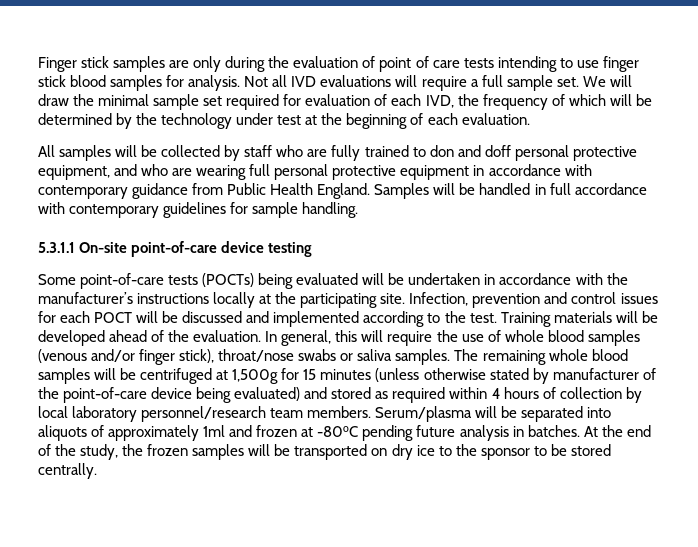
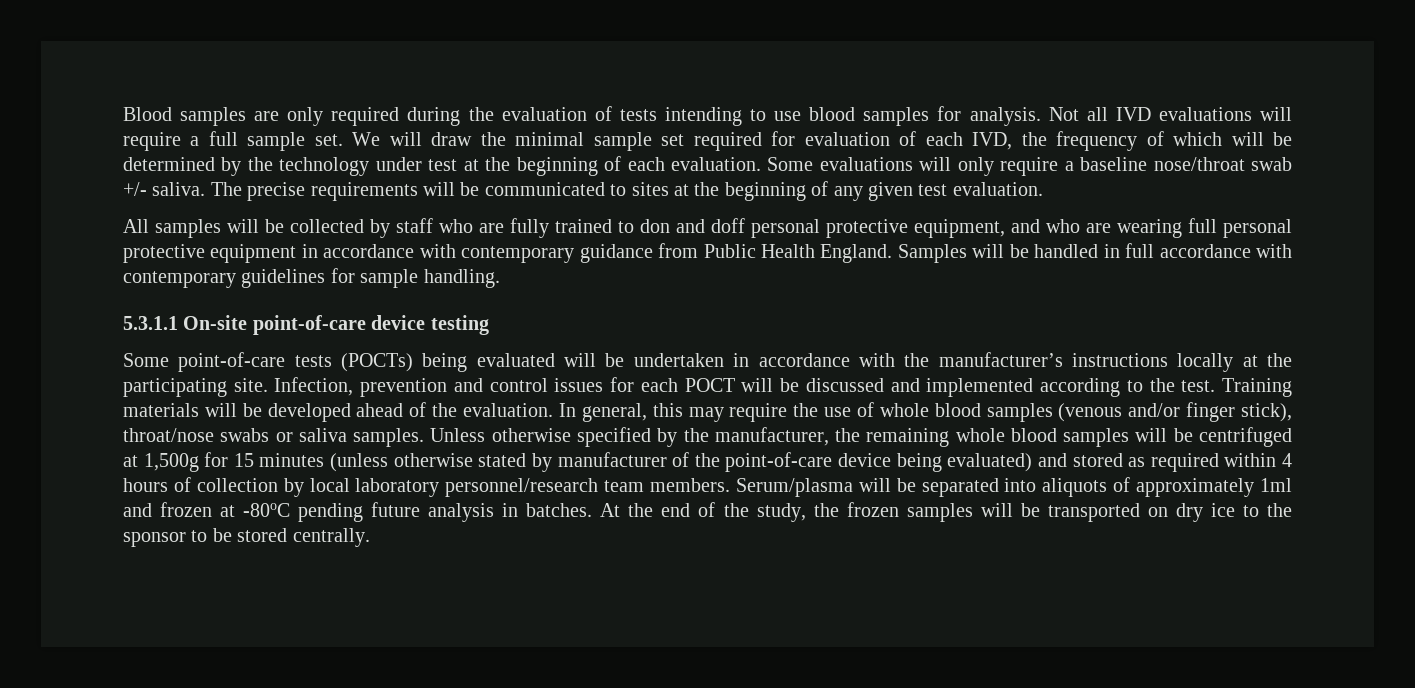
- Finger stick samples are only during the evaluation of point of care tests intending to use finger stick blood samples for analysis.
+ Blood samples are only required during the evaluation of tests intending to use blood samples for analysis.
+ Some evaluations will only require a baseline nose/throat swab +/- saliva. The precise requirements will be communicated to sites at the beginning of any given test evaluation.
- In general, this will require the use of whole blood samples (venous and/or finger stick), throat/nose swabs or saliva samples.
+ In general, this may require the use of whole blood samples (venous and/or finger stick), throat/nose swabs or saliva samples.
- The remaining whole blood samples will be centrifuged at 1,500g for 15 minutes (unless otherwise stated by manufacturer of the point-of-care device being evaluated) and stored as required within 4 hours of collection by local laboratory personnel/research team members.
+ Unless otherwise specified by the manufacturer, the remaining whole blood samples will be centrifuged at 1,500g for 15 minutes (unless otherwise stated by manufacturer of the point-of-care device being evaluated) and stored as required within 4 hours of collection by local laboratory personnel/research team members.

